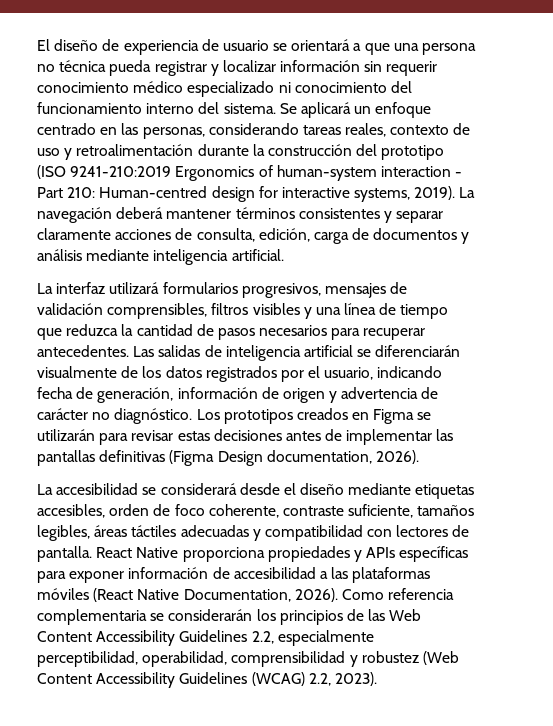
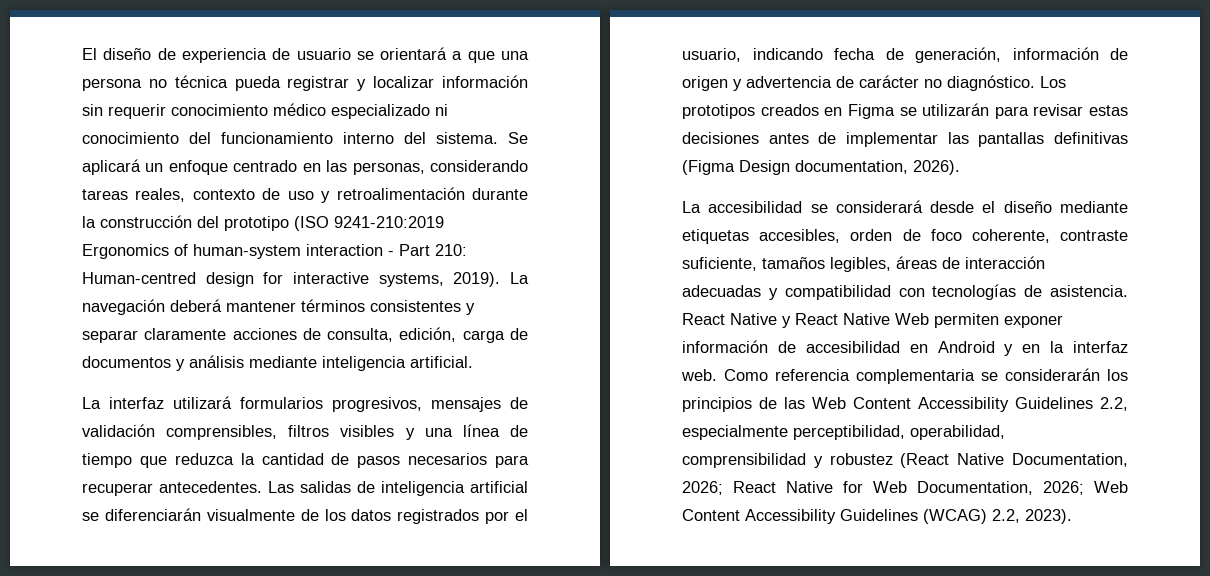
- La accesibilidad se considerará desde el diseño mediante etiquetas accesibles, orden de foco coherente, contraste suficiente, tamaños legibles, áreas táctiles adecuadas y compatibilidad con lectores de pantalla. React Native proporciona propiedades y APIs específicas para exponer información de accesibilidad a las plataformas móviles (React Native Documentation, 2026).
+ La accesibilidad se considerará desde el diseño mediante etiquetas accesibles, orden de foco coherente, contraste suficiente, tamaños legibles, áreas de interacción adecuadas y compatibilidad con tecnologías de asistencia. React Native y React Native Web permiten exponer información de accesibilidad en Android y en la interfaz web.
- Como referencia complementaria se considerarán los principios de las Web Content Accessibility Guidelines 2.2, especialmente perceptibilidad, operabilidad, comprensibilidad y robustez (Web Content Accessibility Guidelines (WCAG) 2.2, 2023).
+ Como referencia complementaria se considerarán los principios de las Web Content Accessibility Guidelines 2.2, especialmente perceptibilidad, operabilidad, comprensibilidad y robustez (React Native Documentation, 2026; React Native for Web Documentation, 2026; Web Content Accessibility Guidelines (WCAG) 2.2, 2023).

